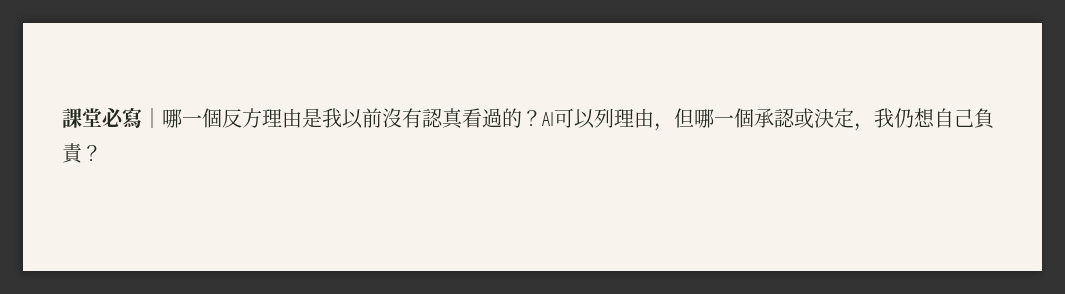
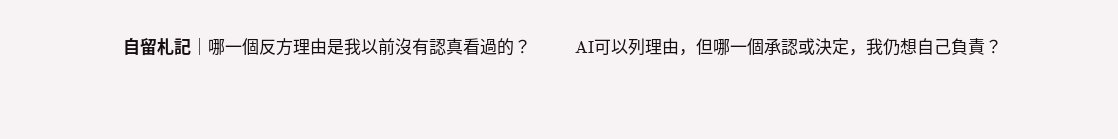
- 課堂必寫｜哪一個反方理由是我以前沒有認真看過的？
+ 自留札記｜哪一個反方理由是我以前沒有認真看過的？

